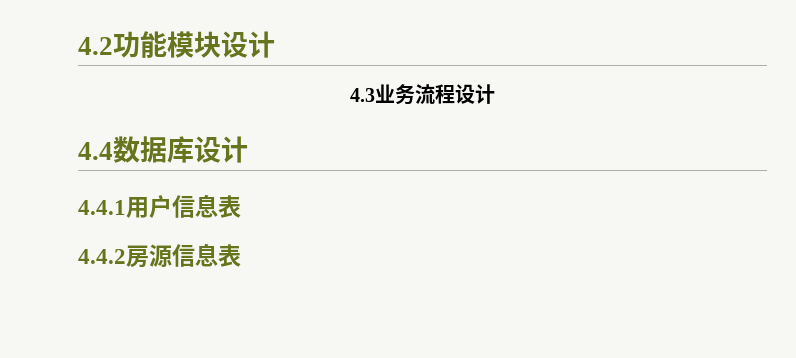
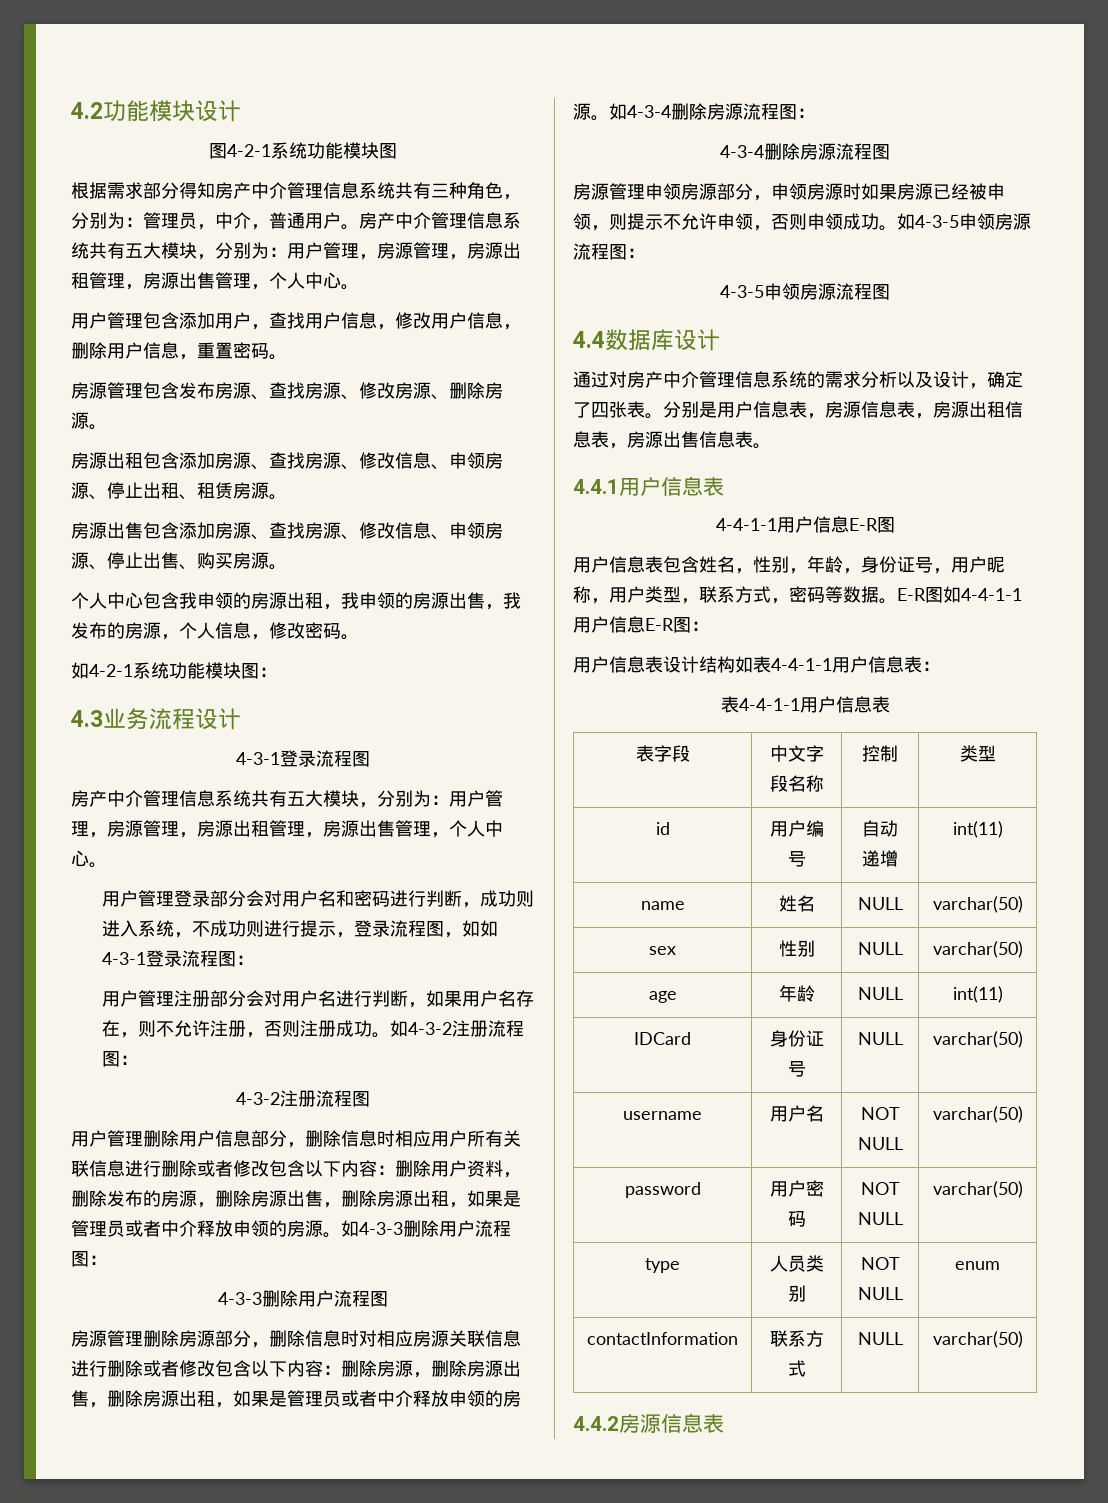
+ 图4-2-1系统功能模块图
+ 根据需求部分得知房产中介管理信息系统共有三种角色，分别为：管理员，中介，普通用户。房产中介管理信息系统共有五大模块，分别为：用户管理，房源管理，房源出租管理，房源出售管理，个人中心。
+ 用户管理包含添加用户，查找用户信息，修改用户信息，删除用户信息，重置密码。
+ 房源管理包含发布房源、查找房源、修改房源、删除房源。
+ 房源出租包含添加房源、查找房源、修改信息、申领房源、停止出租、租赁房源。
+ 房源出售包含添加房源、查找房源、修改信息、申领房源、停止出售、购买房源。
+ 个人中心包含我申领的房源出租，我申领的房源出售，我发布的房源，个人信息，修改密码。
+ 如4-2-1系统功能模块图：
  4.3业务流程设计
+ 4-3-1登录流程图
+ 房产中介管理信息系统共有五大模块，分别为：用户管理，房源管理，房源出租管理，房源出售管理，个人中心。
+ 用户管理登录部分会对用户名和密码进行判断，成功则进入系统，不成功则进行提示，登录流程图，如如4-3-1登录流程图：
+ 用户管理注册部分会对用户名进行判断，如果用户名存在，则不允许注册，否则注册成功。如4-3-2注册流程图：
+ 4-3-2注册流程图
+ 用户管理删除用户信息部分，删除信息时相应用户所有关联信息进行删除或者修改包含以下内容：删除用户资料，删除发布的房源，删除房源出售，删除房源出租，如果是管理员或者中介释放申领的房源。如4-3-3删除用户流程图：
+ 4-3-3删除用户流程图
+ 房源管理删除房源部分，删除信息时对相应房源关联信息进行删除或者修改包含以下内容：删除房源，删除房源出售，删除房源出租，如果是管理员或者中介释放申领的房源。如4-3-4删除房源流程图：
+ 4-3-4删除房源流程图
+ 房源管理申领房源部分，申领房源时如果房源已经被申领，则提示不允许申领，否则申领成功。如4-3-5申领房源流程图：
+ 4-3-5申领房源流程图
  4.4数据库设计
+ 通过对房产中介管理信息系统的需求分析以及设计，确定了四张表。分别是用户信息表，房源信息表，房源出租信息表，房源出售信息表。
  4.4.1用户信息表
+ 4-4-1-1用户信息E-R图
+ 用户信息表包含姓名，性别，年龄，身份证号，用户昵称，用户类型，联系方式，密码等数据。E-R图如4-4-1-1用户信息E-R图：
+ 用户信息表设计结构如表4-4-1-1用户信息表：
+ 表4-4-1-1用户信息表
+ 表字段 | 中文字段名称 | 控制 | 类型
+ id | 用户编号 | 自动递增 | int(11)
+ name | 姓名 | NULL | varchar(50)
+ sex | 性别 | NULL | varchar(50)
+ age | 年龄 | NULL | int(11)
+ IDCard | 身份证号 | NULL | varchar(50)
+ username | 用户名 | NOT NULL | varchar(50)
+ password | 用户密码 | NOT NULL | varchar(50)
+ type | 人员类别 | NOT NULL | enum
+ contactInformation | 联系方式 | NULL | varchar(50)

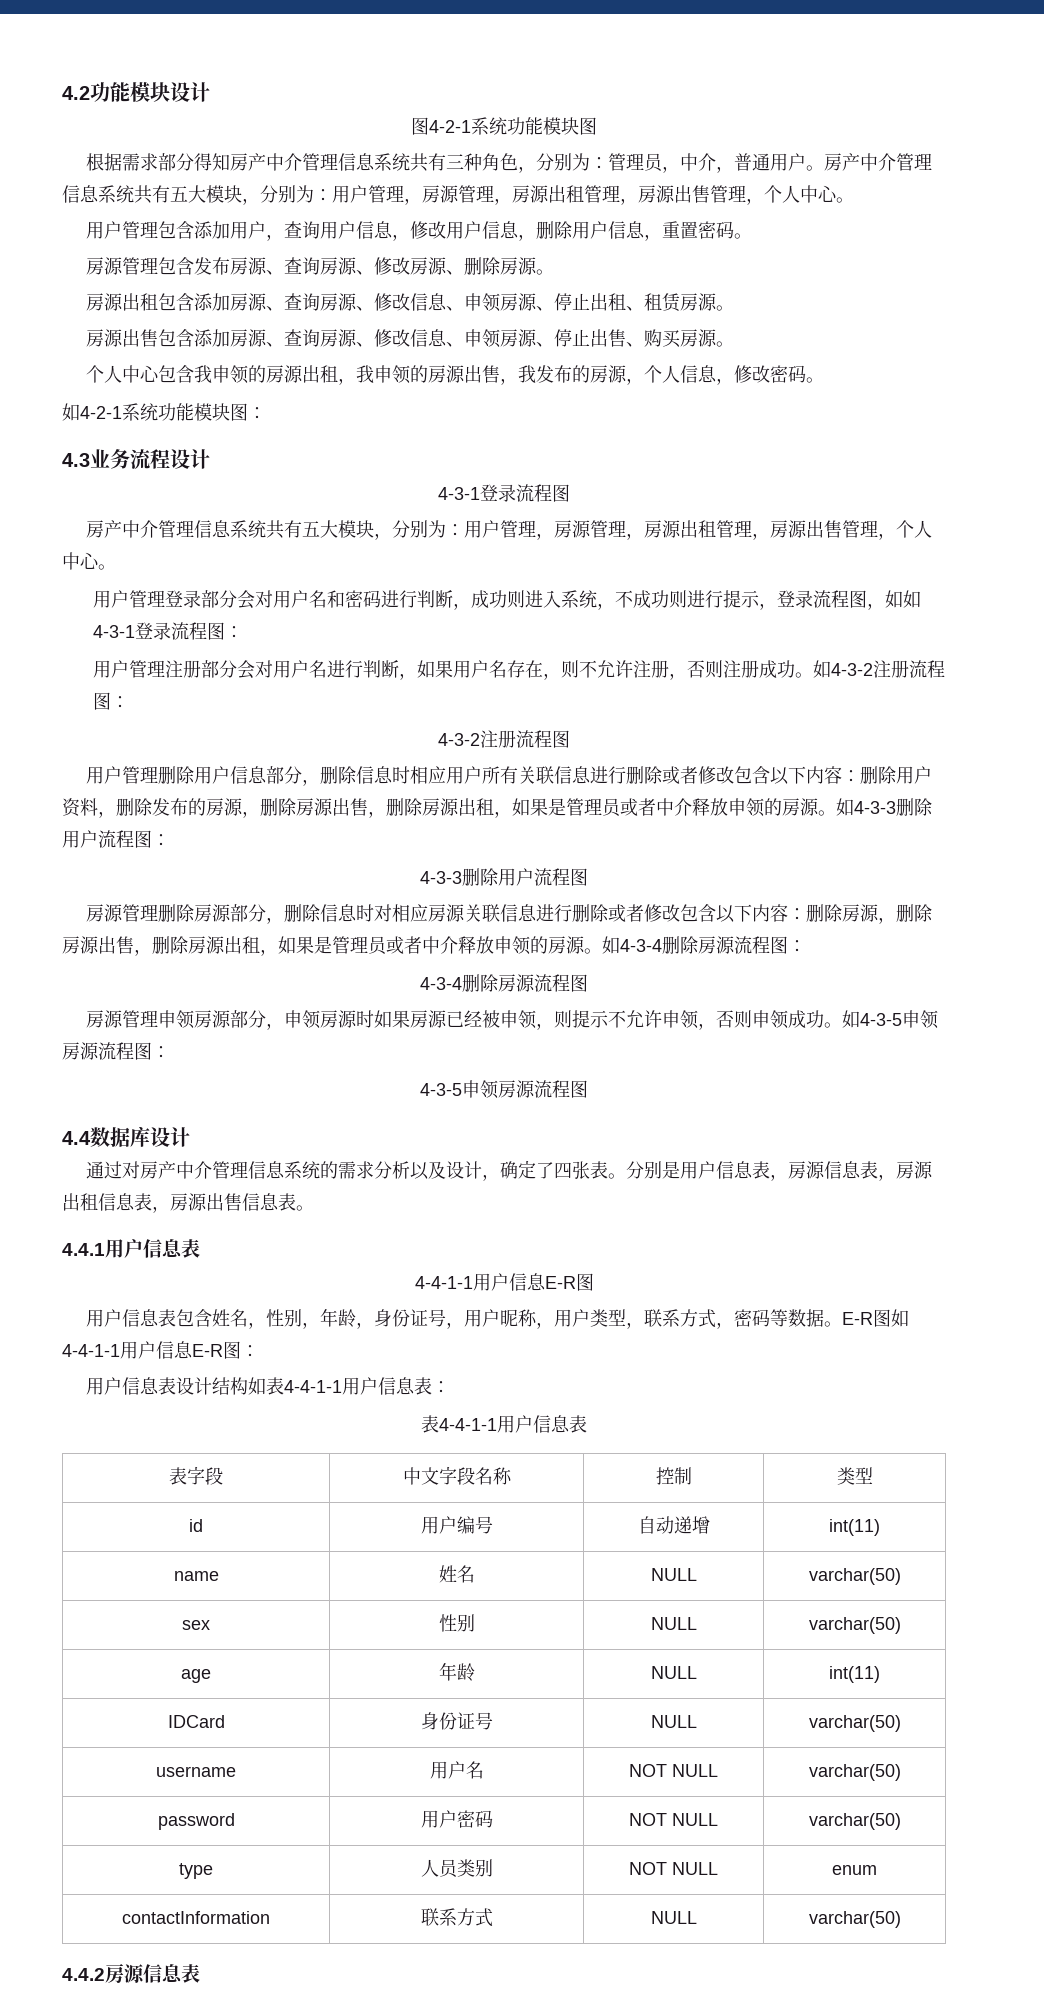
- 用户管理包含添加用户，查找用户信息，修改用户信息，删除用户信息，重置密码。
+ 用户管理包含添加用户，查询用户信息，修改用户信息，删除用户信息，重置密码。
- 房源管理包含发布房源、查找房源、修改房源、删除房源。
+ 房源管理包含发布房源、查询房源、修改房源、删除房源。
- 房源出租包含添加房源、查找房源、修改信息、申领房源、停止出租、租赁房源。
+ 房源出租包含添加房源、查询房源、修改信息、申领房源、停止出租、租赁房源。
- 房源出售包含添加房源、查找房源、修改信息、申领房源、停止出售、购买房源。
+ 房源出售包含添加房源、查询房源、修改信息、申领房源、停止出售、购买房源。

